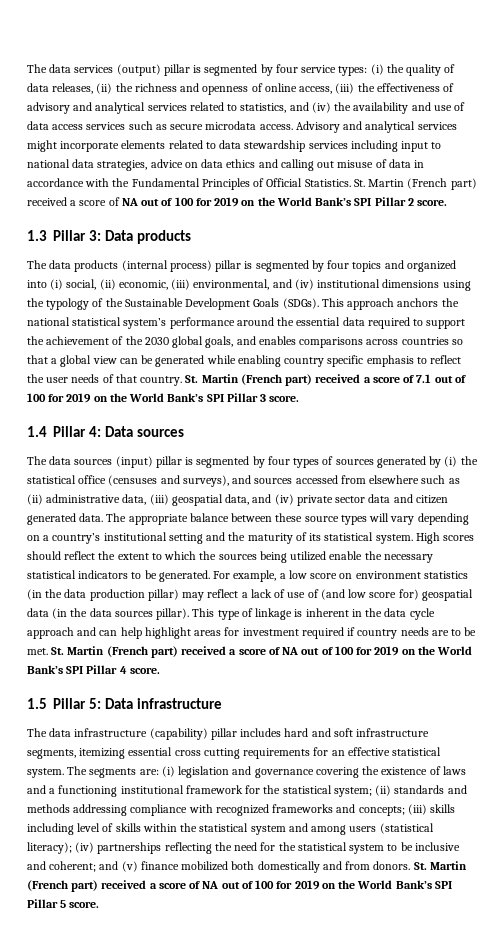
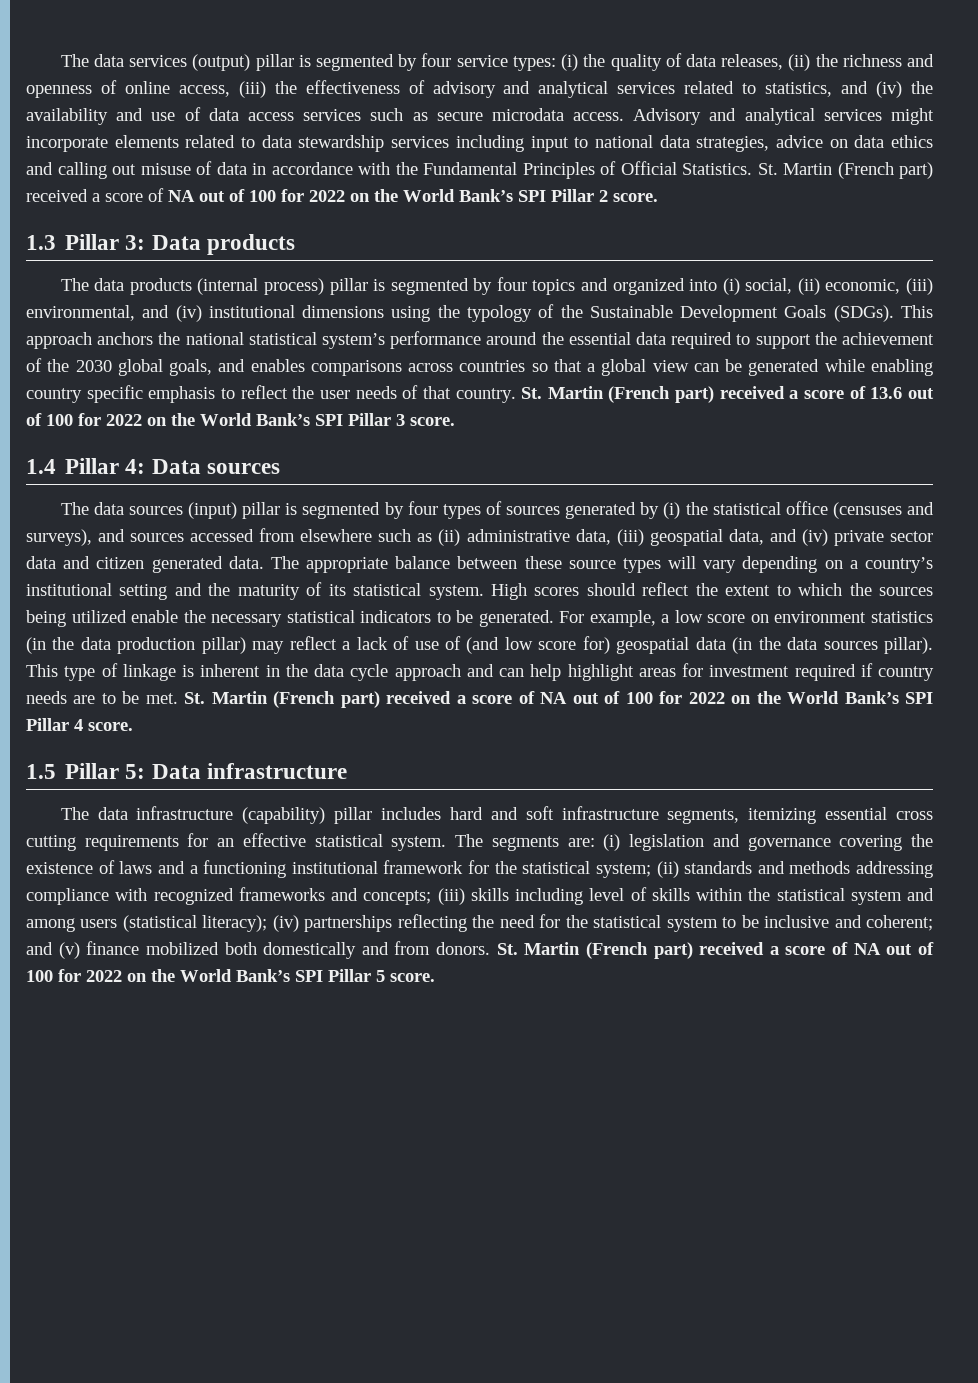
- St. Martin (French part) received a score of NA out of 100 for 2019 on the World Bank’s SPI Pillar 2 score.
+ St. Martin (French part) received a score of NA out of 100 for 2022 on the World Bank’s SPI Pillar 2 score.
- St. Martin (French part) received a score of 7.1 out of 100 for 2019 on the World Bank’s SPI Pillar 3 score.
+ St. Martin (French part) received a score of 13.6 out of 100 for 2022 on the World Bank’s SPI Pillar 3 score.
- St. Martin (French part) received a score of NA out of 100 for 2019 on the World Bank’s SPI Pillar 4 score.
+ St. Martin (French part) received a score of NA out of 100 for 2022 on the World Bank’s SPI Pillar 4 score.
- St. Martin (French part) received a score of NA out of 100 for 2019 on the World Bank’s SPI Pillar 5 score.
+ St. Martin (French part) received a score of NA out of 100 for 2022 on the World Bank’s SPI Pillar 5 score.

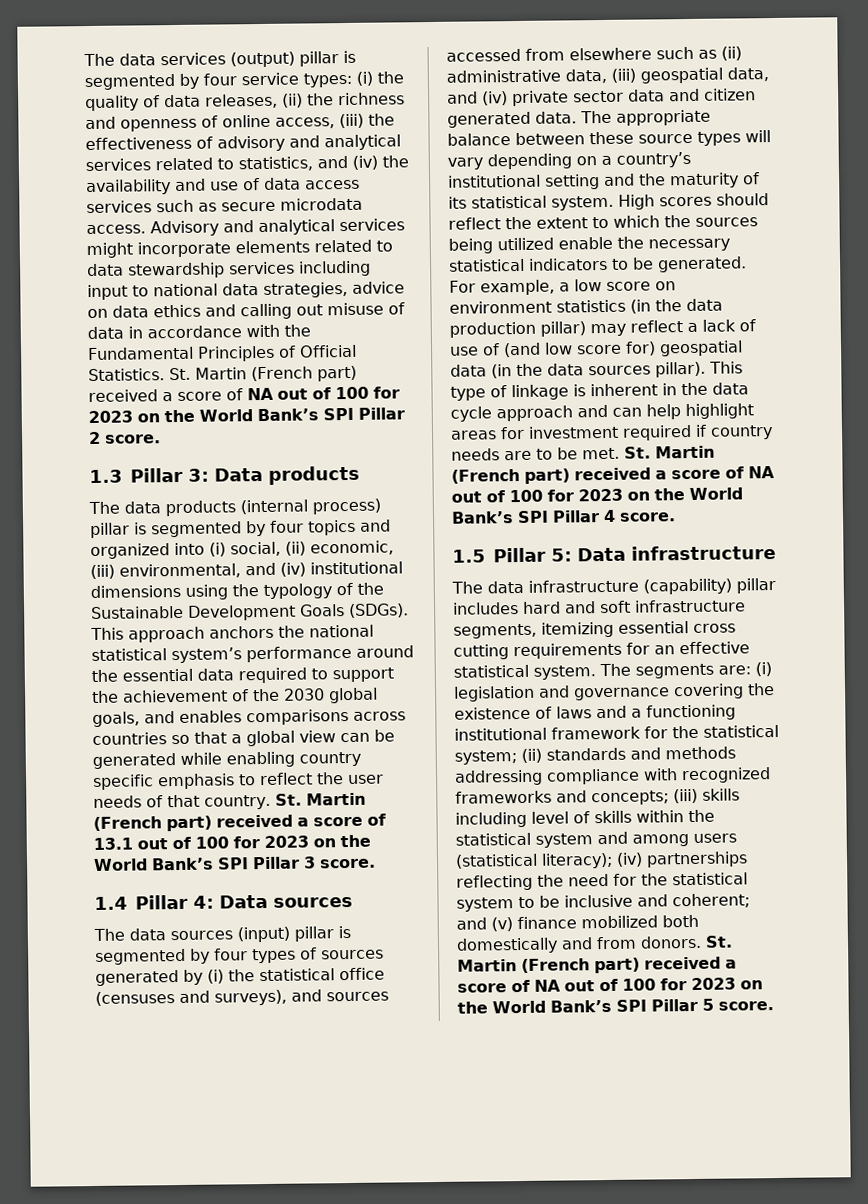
- St. Martin (French part) received a score of NA out of 100 for 2022 on the World Bank’s SPI Pillar 2 score.
+ St. Martin (French part) received a score of NA out of 100 for 2023 on the World Bank’s SPI Pillar 2 score.
- St. Martin (French part) received a score of 13.6 out of 100 for 2022 on the World Bank’s SPI Pillar 3 score.
+ St. Martin (French part) received a score of 13.1 out of 100 for 2023 on the World Bank’s SPI Pillar 3 score.
- St. Martin (French part) received a score of NA out of 100 for 2022 on the World Bank’s SPI Pillar 4 score.
+ St. Martin (French part) received a score of NA out of 100 for 2023 on the World Bank’s SPI Pillar 4 score.
- St. Martin (French part) received a score of NA out of 100 for 2022 on the World Bank’s SPI Pillar 5 score.
+ St. Martin (French part) received a score of NA out of 100 for 2023 on the World Bank’s SPI Pillar 5 score.

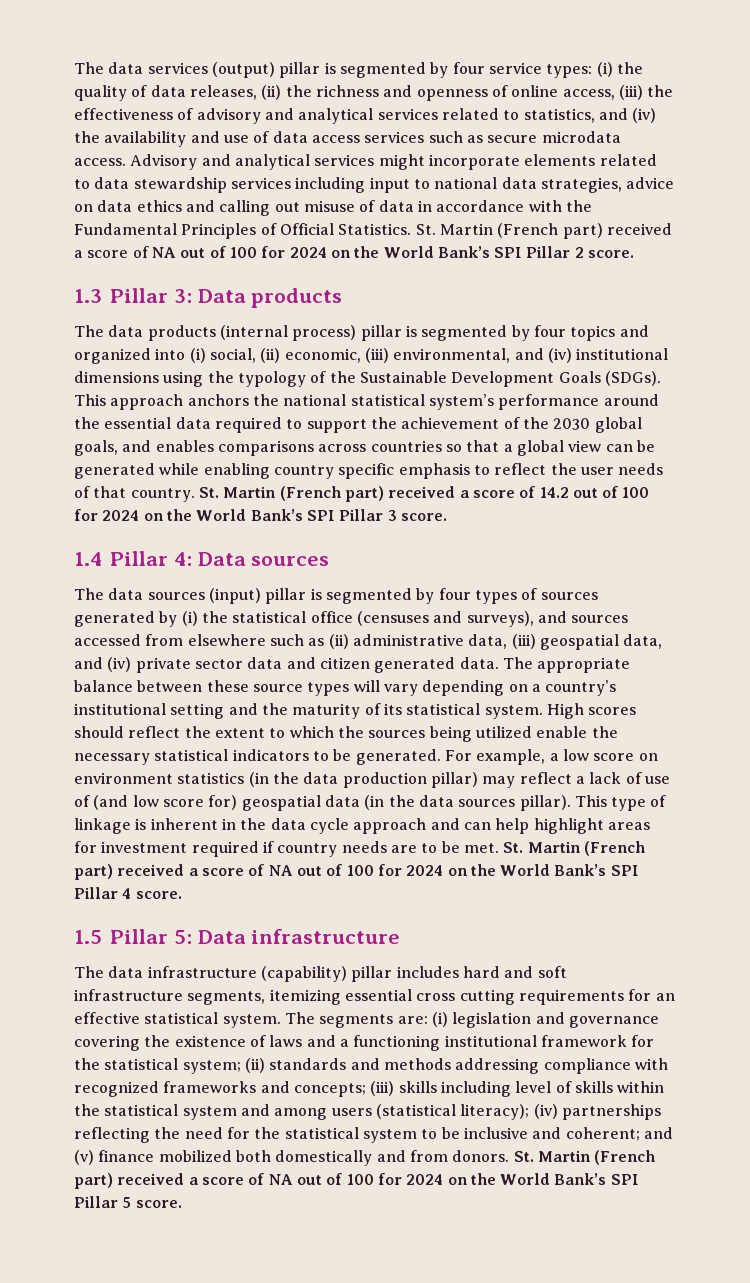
- St. Martin (French part) received a score of NA out of 100 for 2023 on the World Bank’s SPI Pillar 2 score.
+ St. Martin (French part) received a score of NA out of 100 for 2024 on the World Bank’s SPI Pillar 2 score.
- St. Martin (French part) received a score of 13.1 out of 100 for 2023 on the World Bank’s SPI Pillar 3 score.
+ St. Martin (French part) received a score of 14.2 out of 100 for 2024 on the World Bank’s SPI Pillar 3 score.
- St. Martin (French part) received a score of NA out of 100 for 2023 on the World Bank’s SPI Pillar 4 score.
+ St. Martin (French part) received a score of NA out of 100 for 2024 on the World Bank’s SPI Pillar 4 score.
- St. Martin (French part) received a score of NA out of 100 for 2023 on the World Bank’s SPI Pillar 5 score.
+ St. Martin (French part) received a score of NA out of 100 for 2024 on the World Bank’s SPI Pillar 5 score.

